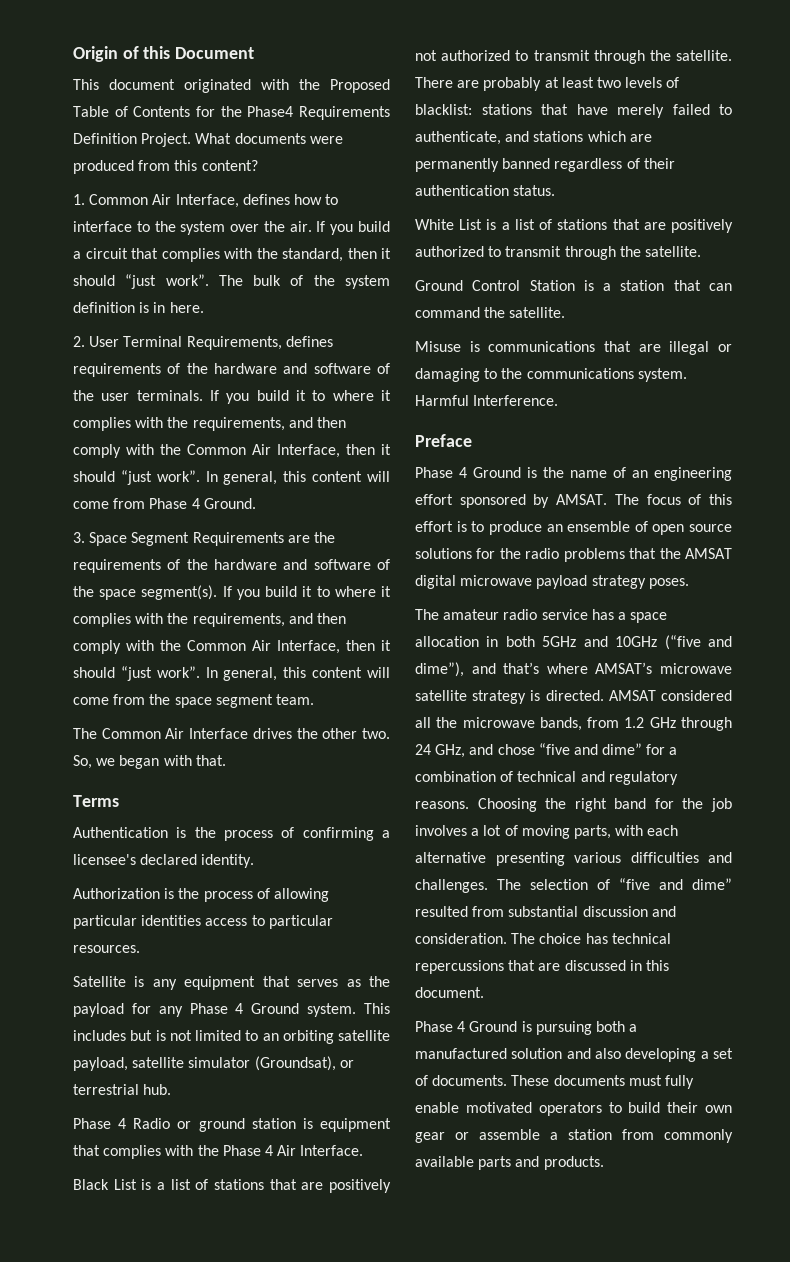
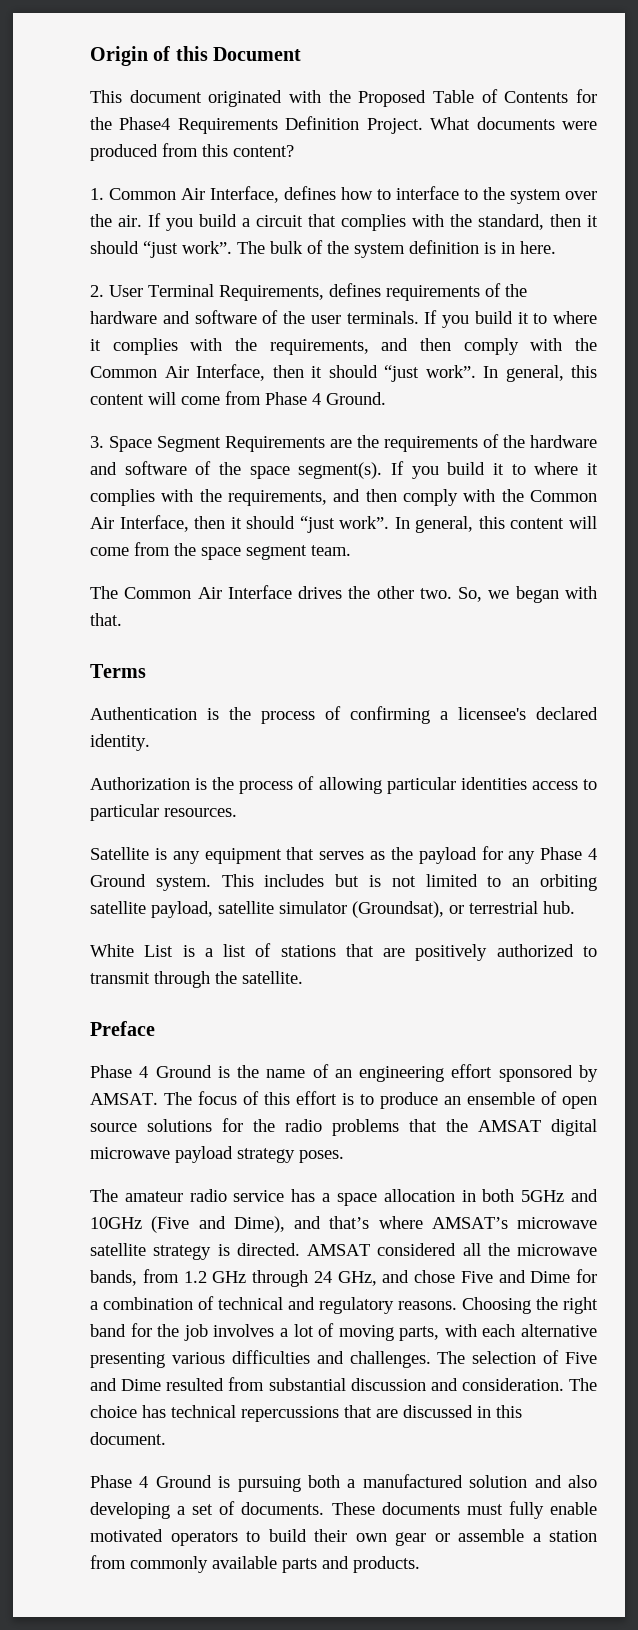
- Phase 4 Radio or ground station is equipment that complies with the Phase 4 Air Interface.
- Black List is a list of stations that are positively not authorized to transmit through the satellite. There are probably at least two levels of blacklist: stations that have merely failed to authenticate, and stations which are permanently banned regardless of their authentication status.
- Ground Control Station is a station that can command the satellite.
- Misuse is communications that are illegal or damaging to the communications system. Harmful Interference.
- The amateur radio service has a space allocation in both 5GHz and 10GHz (“five and dime”), and that’s where AMSAT’s microwave satellite strategy is directed.
+ The amateur radio service has a space allocation in both 5GHz and 10GHz (Five and Dime), and that’s where AMSAT’s microwave satellite strategy is directed.
- AMSAT considered all the microwave bands, from 1.2 GHz through 24 GHz, and chose “five and dime” for a combination of technical and regulatory reasons.
+ AMSAT considered all the microwave bands, from 1.2 GHz through 24 GHz, and chose Five and Dime for a combination of technical and regulatory reasons.
- The selection of “five and dime” resulted from substantial discussion and consideration.
+ The selection of Five and Dime resulted from substantial discussion and consideration.

